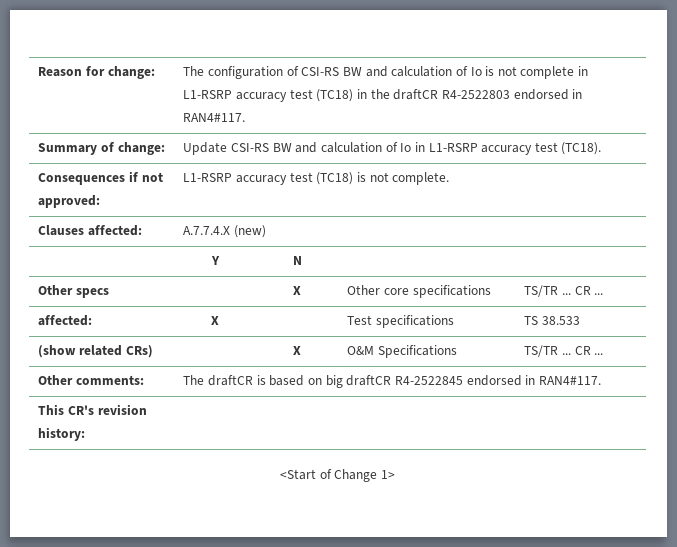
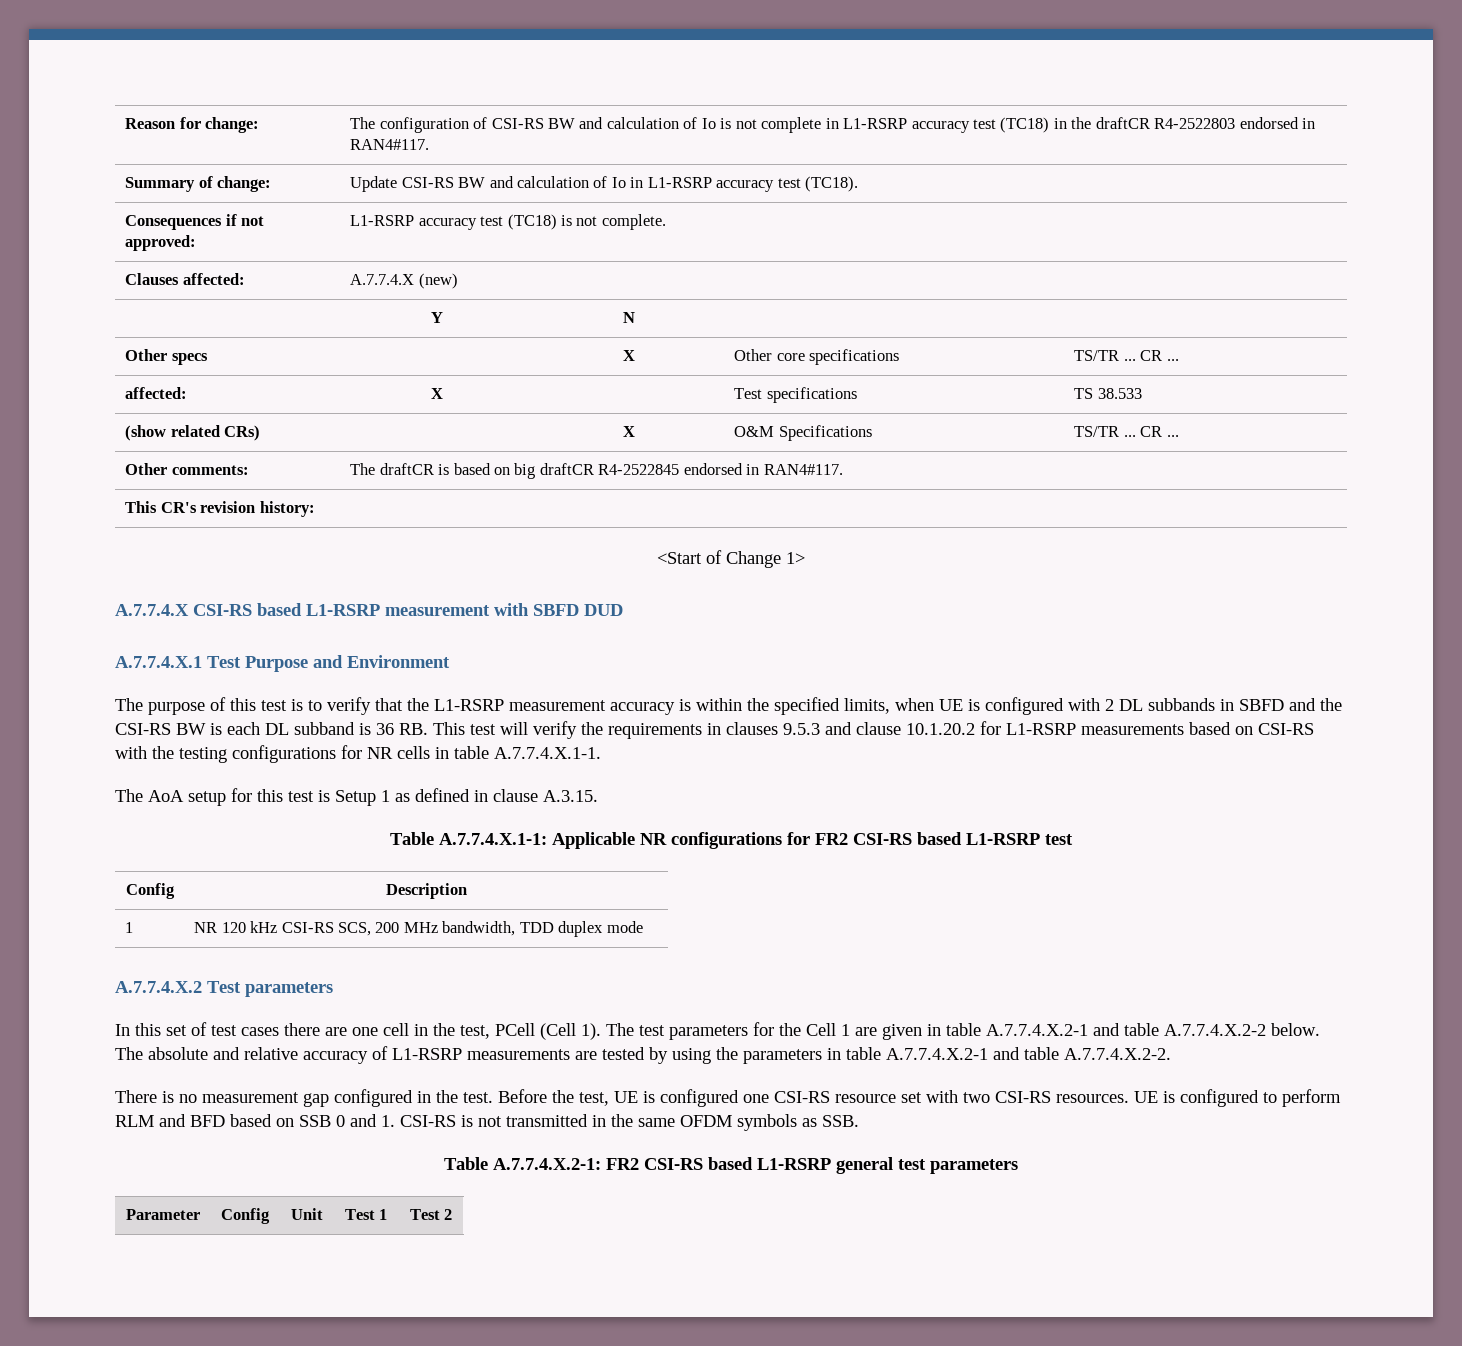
+ A.7.7.4.X CSI-RS based L1-RSRP measurement with SBFD DUD
+ A.7.7.4.X.1 Test Purpose and Environment
+ The purpose of this test is to verify that the L1-RSRP measurement accuracy is within the specified limits, when UE is configured with 2 DL subbands in SBFD and the CSI-RS BW is each DL subband is 36 RB. This test will verify the requirements in clauses 9.5.3 and clause 10.1.20.2 for L1-RSRP measurements based on CSI-RS with the testing configurations for NR cells in table A.7.7.4.X.1-1.
+ The AoA setup for this test is Setup 1 as defined in clause A.3.15.
+ Table A.7.7.4.X.1-1: Applicable NR configurations for FR2 CSI-RS based L1-RSRP test
+ Config | Description
+ 1 | NR 120 kHz CSI-RS SCS, 200 MHz bandwidth, TDD duplex mode
+ A.7.7.4.X.2 Test parameters
+ In this set of test cases there are one cell in the test, PCell (Cell 1). The test parameters for the Cell 1 are given in table A.7.7.4.X.2-1 and table A.7.7.4.X.2-2 below. The absolute and relative accuracy of L1-RSRP measurements are tested by using the parameters in table A.7.7.4.X.2-1 and table A.7.7.4.X.2-2.
+ There is no measurement gap configured in the test. Before the test, UE is configured one CSI-RS resource set with two CSI-RS resources. UE is configured to perform RLM and BFD based on SSB 0 and 1. CSI-RS is not transmitted in the same OFDM symbols as SSB.
+ Table A.7.7.4.X.2-1: FR2 CSI-RS based L1-RSRP general test parameters
+ Parameter | Config | Unit | Test 1 | Test 2

